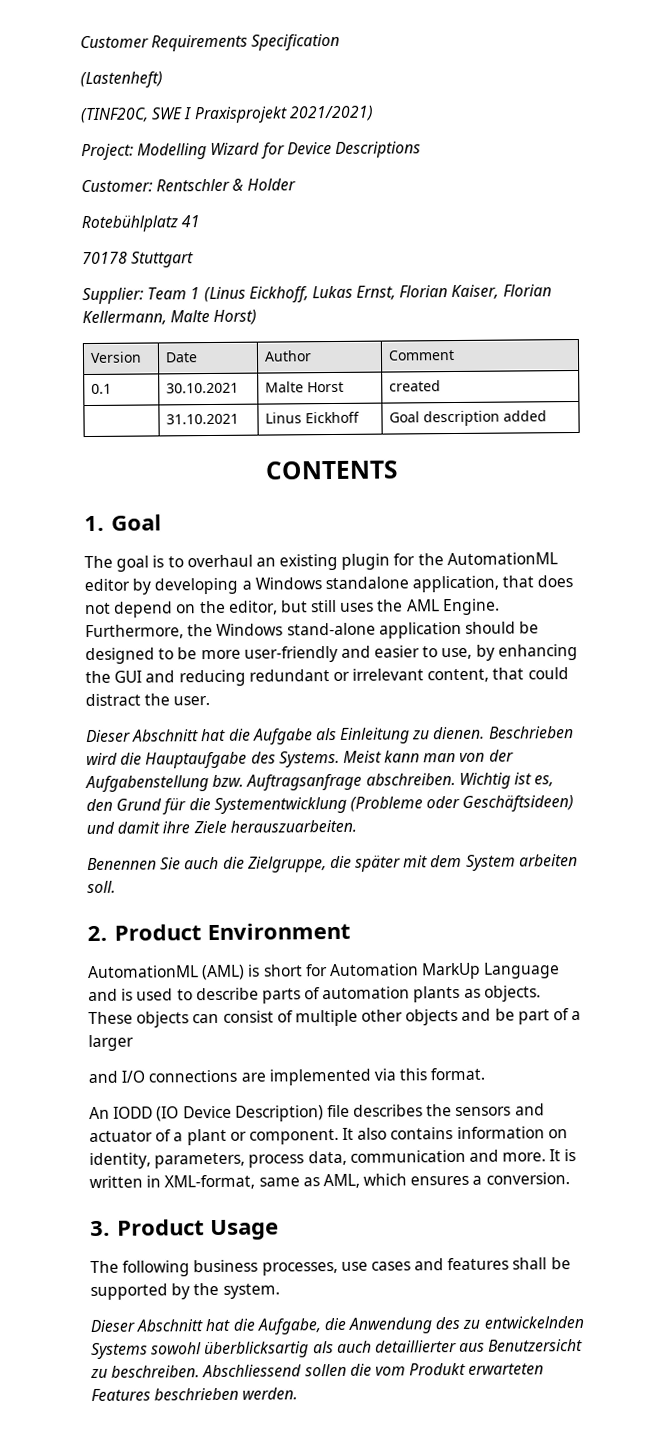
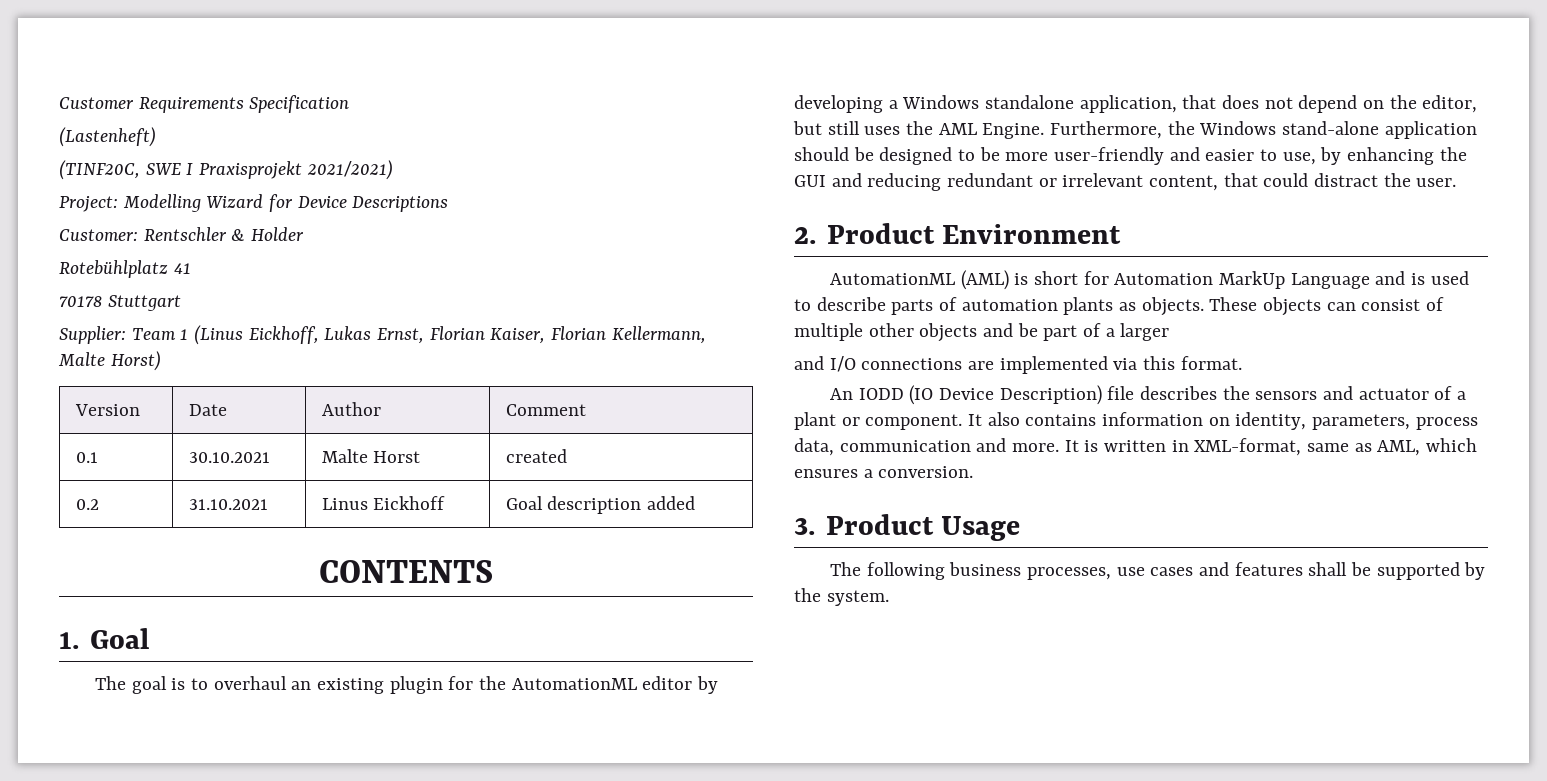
- | 31.10.2021 | Linus Eickhoff | Goal description added
+ 0.2 | 31.10.2021 | Linus Eickhoff | Goal description added
- Dieser Abschnitt hat die Aufgabe als Einleitung zu dienen. Beschrieben wird die Hauptaufgabe des Systems. Meist kann man von der Aufgabenstellung bzw. Auftragsanfrage abschreiben. Wichtig ist es, den Grund für die Systementwicklung (Probleme oder Geschäftsideen) und damit ihre Ziele herauszuarbeiten.
- Benennen Sie auch die Zielgruppe, die später mit dem System arbeiten soll.
- Dieser Abschnitt hat die Aufgabe, die Anwendung des zu entwickelnden Systems sowohl überblicksartig als auch detaillierter aus Benutzersicht zu beschreiben. Abschliessend sollen die vom Produkt erwarteten Features beschrieben werden.

